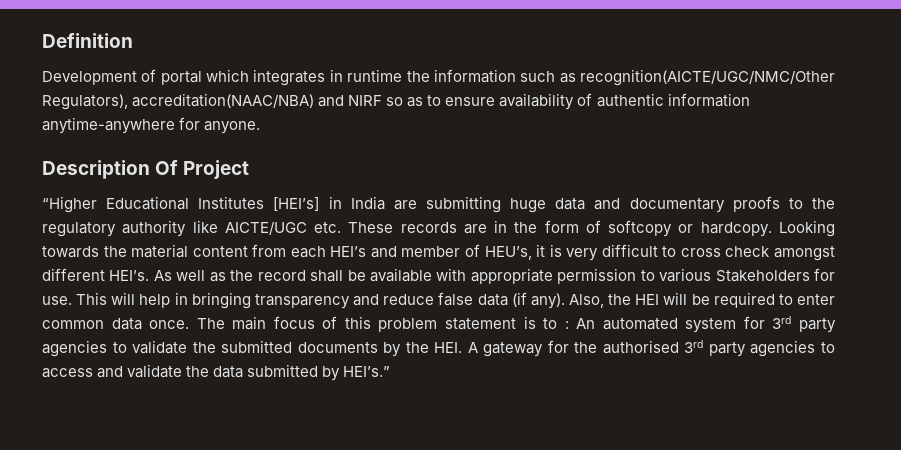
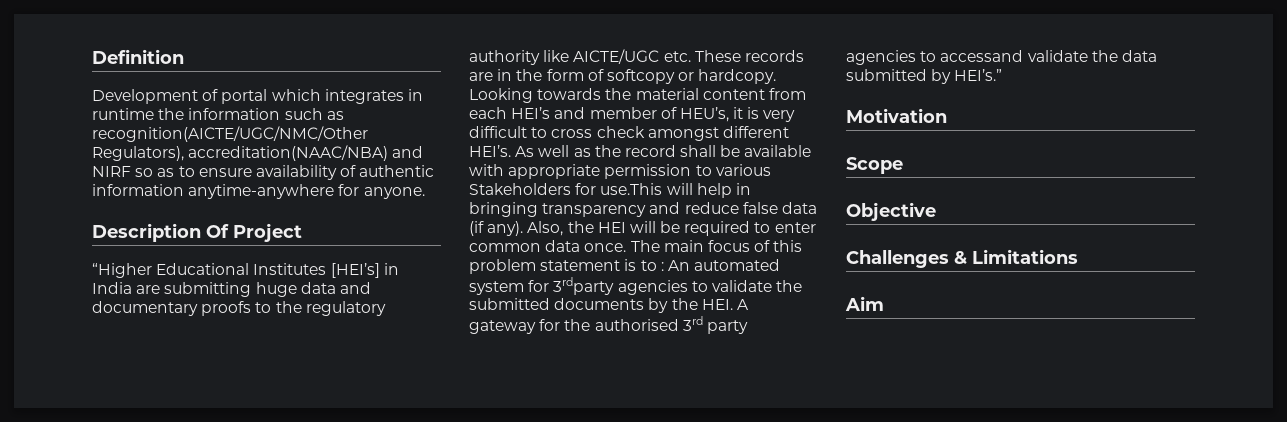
- As well as the record shall be available with appropriate permission to various Stakeholders for use. This will help in bringing transparency and reduce false data (if any).
+ As well as the record shall be available with appropriate permission to various Stakeholders for use.This will help in bringing transparency and reduce false data (if any).
- The main focus of this problem statement is to : An automated system for 3rd party agencies to validate the submitted documents by the HEI. A gateway for the authorised 3rd party agencies to access and validate the data submitted by HEI’s.”
+ The main focus of this problem statement is to : An automated system for 3rdparty agencies to validate the submitted documents by the HEI. A gateway for the authorised 3rd party agencies to accessand validate the data submitted by HEI’s.”
+ Motivation
+ Scope
+ Objective
+ Challenges & Limitations
+ Aim

